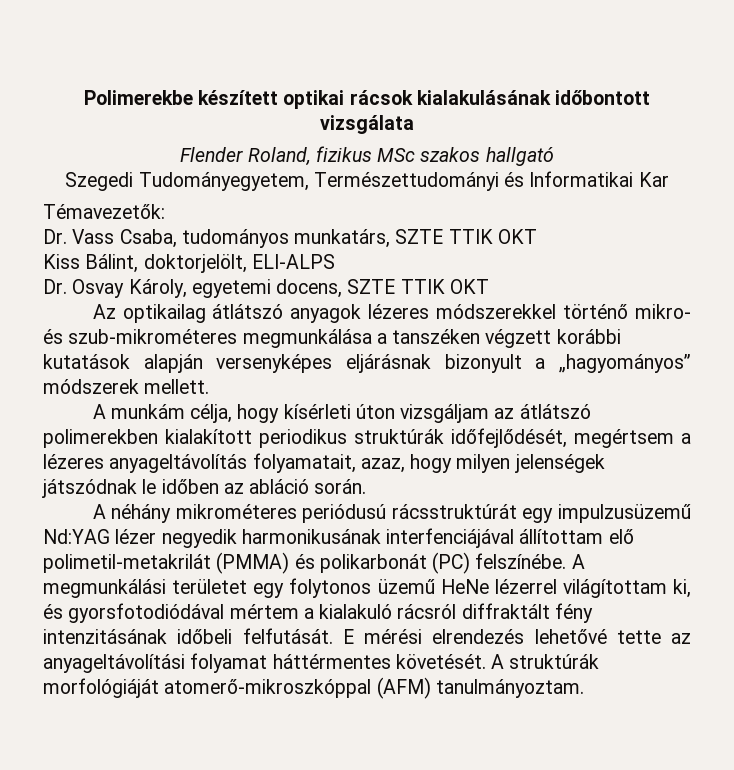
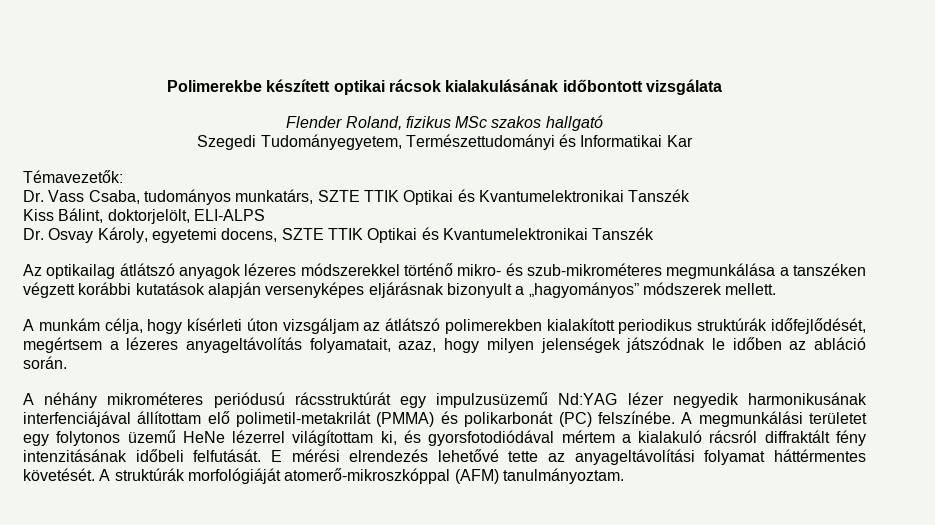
- Dr. Vass Csaba, tudományos munkatárs, SZTE TTIK OKT
+ Dr. Vass Csaba, tudományos munkatárs, SZTE TTIK Optikai és Kvantumelektronikai Tanszék
- Dr. Osvay Károly, egyetemi docens, SZTE TTIK OKT
+ Dr. Osvay Károly, egyetemi docens, SZTE TTIK Optikai és Kvantumelektronikai Tanszék

